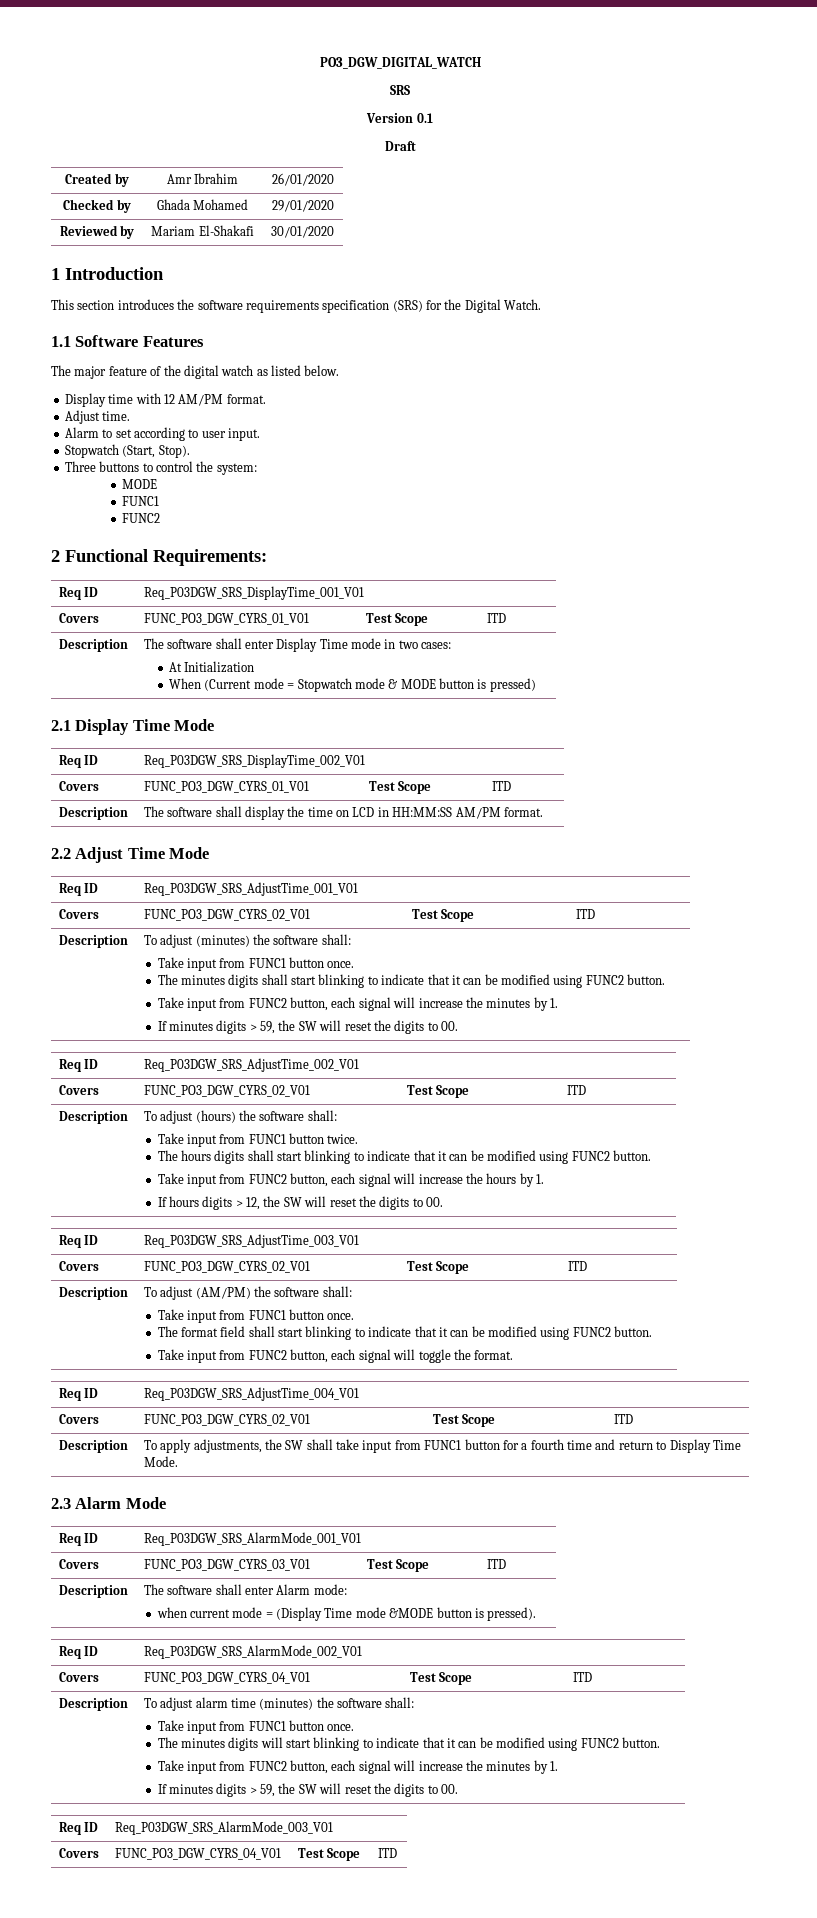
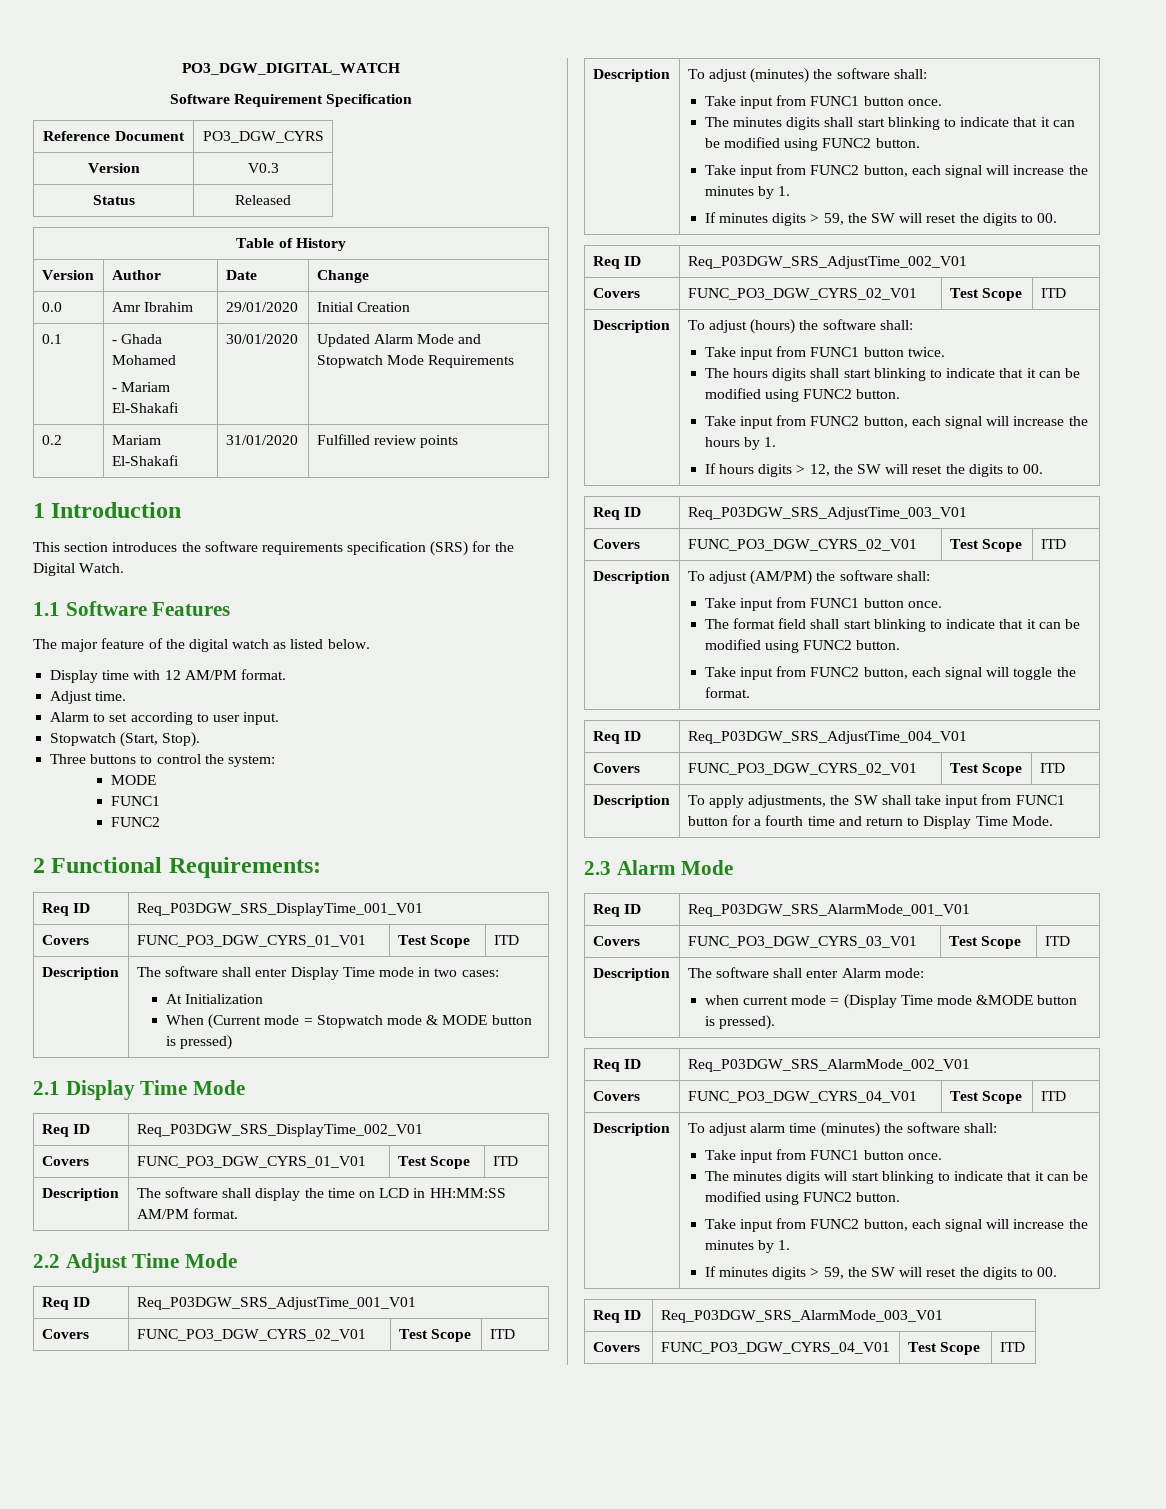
- SRS
- Version 0.1
- Draft
- Created by | Amr Ibrahim | 26/01/2020
- Checked by | Ghada Mohamed | 29/01/2020
- Reviewed by | Mariam El-Shakafi | 30/01/2020
+ Software Requirement Specification
+ Reference Document | PO3_DGW_CYRS
+ Version | V0.3
+ Status | Released
+ Table of History
+ Version | Author | Date | Change
+ 0.0 | Amr Ibrahim | 29/01/2020 | Initial Creation
+ 0.1 | - Ghada Mohamed
+ - Mariam El-Shakafi | 30/01/2020 | Updated Alarm Mode and Stopwatch Mode Requirements
+ 0.2 | Mariam El-Shakafi | 31/01/2020 | Fulfilled review points

